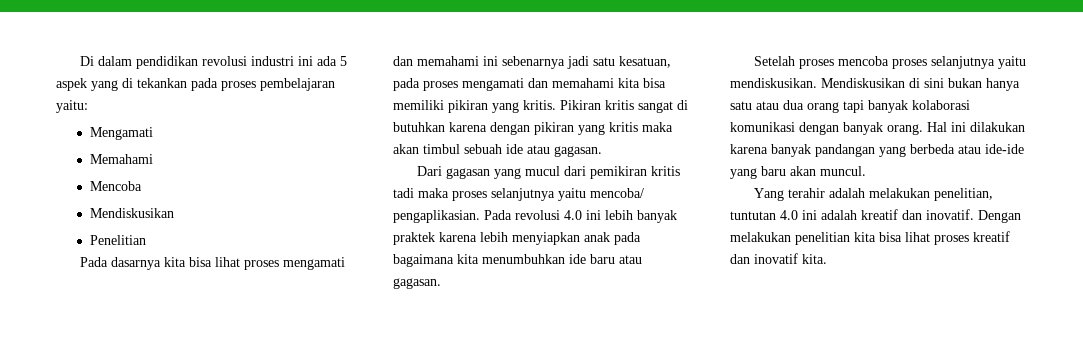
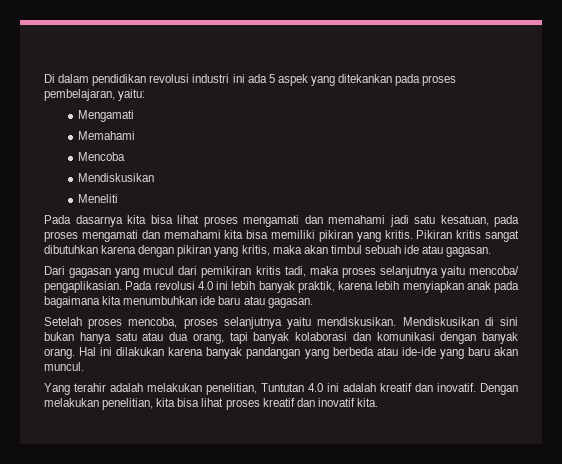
- Di dalam pendidikan revolusi industri ini ada 5 aspek yang di tekankan pada proses pembelajaran yaitu:
+ Di dalam pendidikan revolusi industri ini ada 5 aspek yang ditekankan pada proses pembelajaran, yaitu:
- Penelitian
+ Meneliti
- Pada dasarnya kita bisa lihat proses mengamati dan memahami ini sebenarnya jadi satu kesatuan, pada proses mengamati dan memahami kita bisa memiliki pikiran yang kritis.
+ Pada dasarnya kita bisa lihat proses mengamati dan memahami jadi satu kesatuan, pada proses mengamati dan memahami kita bisa memiliki pikiran yang kritis.
- Pikiran kritis sangat di butuhkan karena dengan pikiran yang kritis maka akan timbul sebuah ide atau gagasan.
+ Pikiran kritis sangat dibutuhkan karena dengan pikiran yang kritis, maka akan timbul sebuah ide atau gagasan.
- Dari gagasan yang mucul dari pemikiran kritis tadi maka proses selanjutnya yaitu mencoba/ pengaplikasian.
+ Dari gagasan yang mucul dari pemikiran kritis tadi, maka proses selanjutnya yaitu mencoba/ pengaplikasian.
- Pada revolusi 4.0 ini lebih banyak praktek karena lebih menyiapkan anak pada bagaimana kita menumbuhkan ide baru atau gagasan.
+ Pada revolusi 4.0 ini lebih banyak praktik, karena lebih menyiapkan anak pada bagaimana kita menumbuhkan ide baru atau gagasan.
- Setelah proses mencoba proses selanjutnya yaitu mendiskusikan.
+ Setelah proses mencoba, proses selanjutnya yaitu mendiskusikan.
- Mendiskusikan di sini bukan hanya satu atau dua orang tapi banyak kolaborasi komunikasi dengan banyak orang.
+ Mendiskusikan di sini bukan hanya satu atau dua orang, tapi banyak kolaborasi dan komunikasi dengan banyak orang.
- Yang terahir adalah melakukan penelitian, tuntutan 4.0 ini adalah kreatif dan inovatif.
+ Yang terahir adalah melakukan penelitian, Tuntutan 4.0 ini adalah kreatif dan inovatif.
- Dengan melakukan penelitian kita bisa lihat proses kreatif dan inovatif kita.
+ Dengan melakukan penelitian, kita bisa lihat proses kreatif dan inovatif kita.

